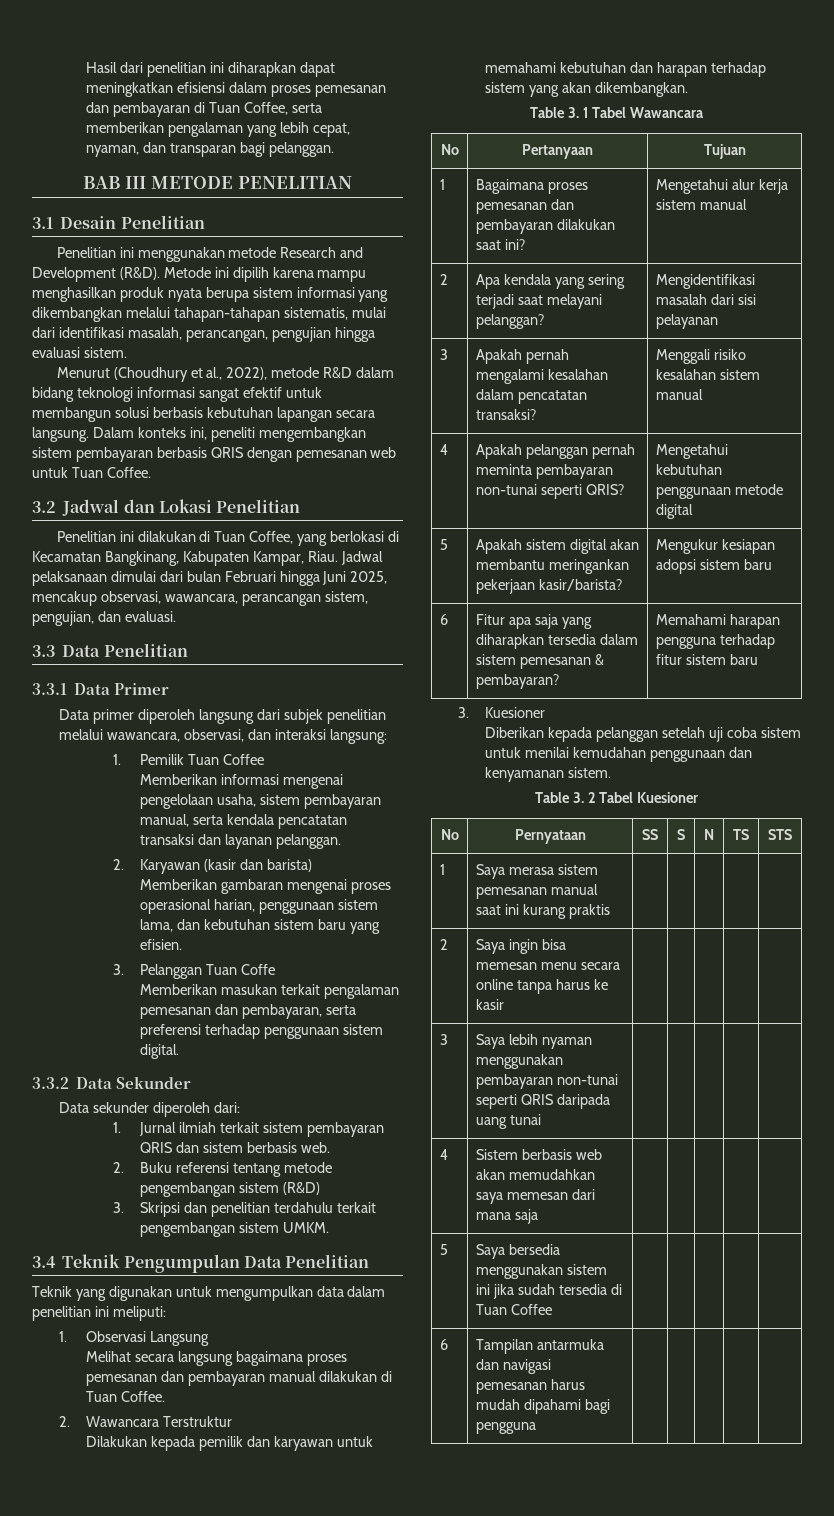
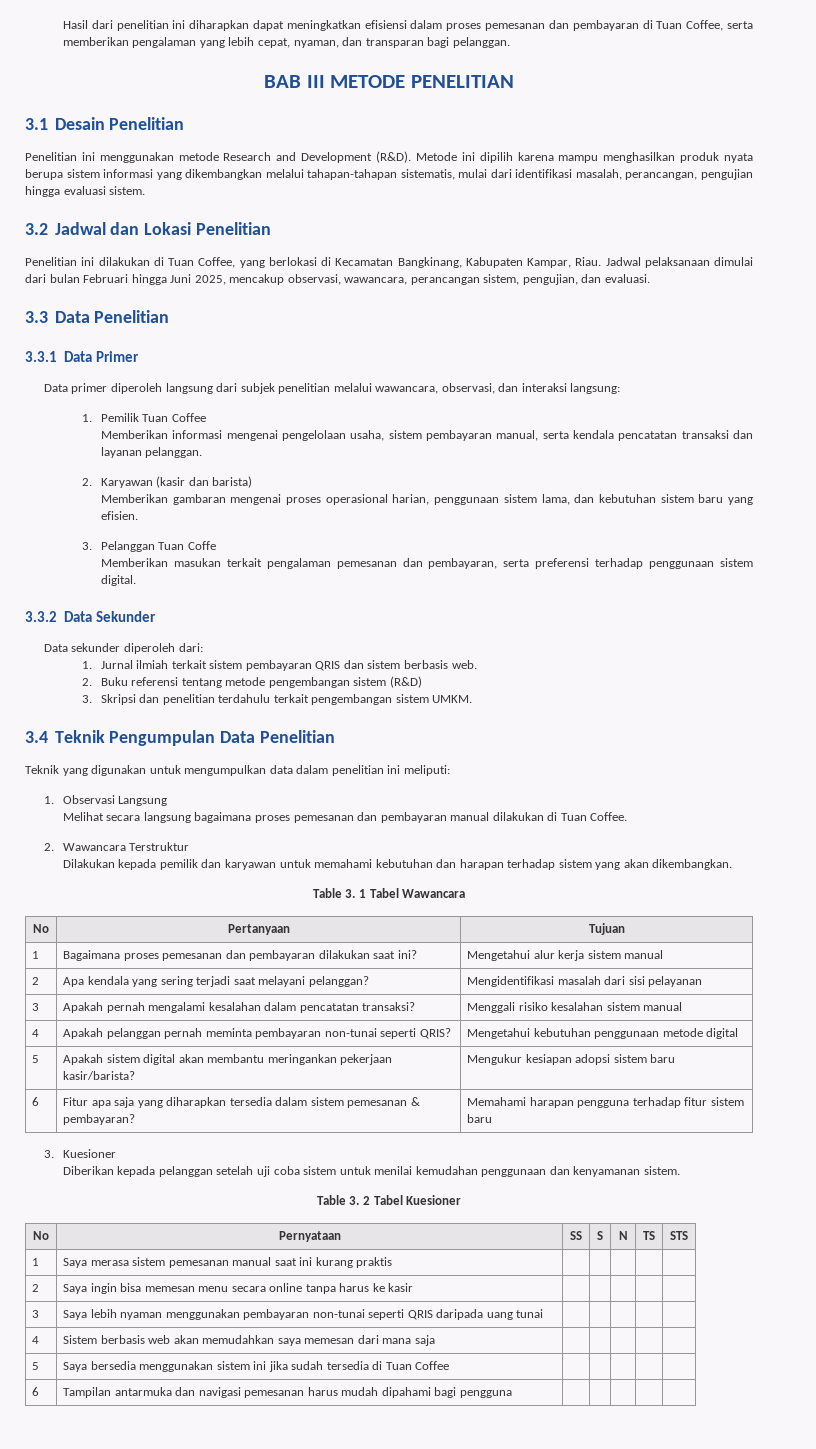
- Menurut (Choudhury et al., 2022), metode R&D dalam bidang teknologi informasi sangat efektif untuk membangun solusi berbasis kebutuhan lapangan secara langsung. Dalam konteks ini, peneliti mengembangkan sistem pembayaran berbasis QRIS dengan pemesanan web untuk Tuan Coffee.

